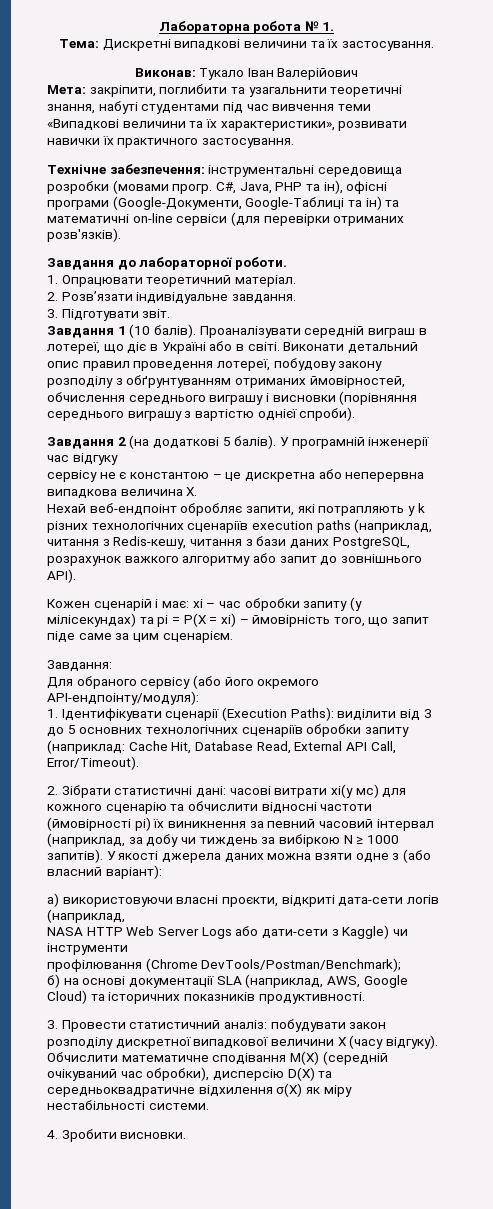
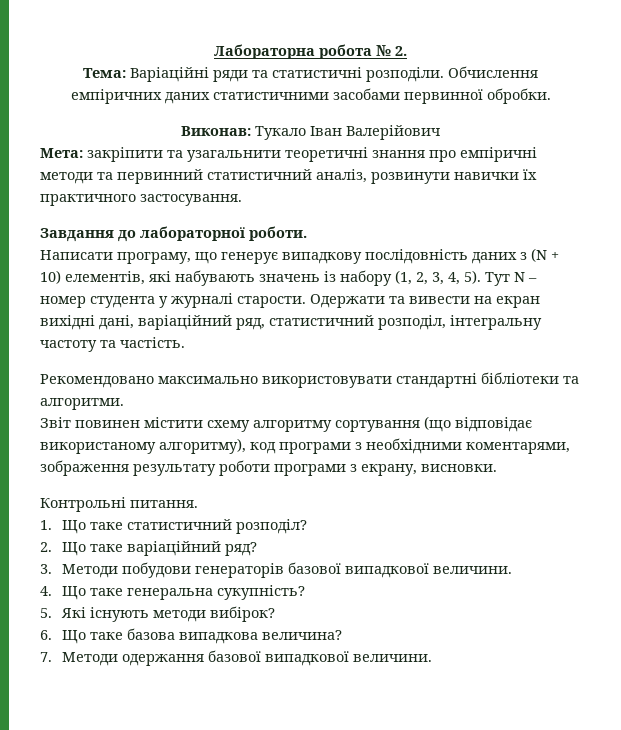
- Лабораторна робота № 1.
+ Лабораторна робота № 2.
- Тема: Дискретні випадкові величини та їх застосування.
+ Тема: Варіаційні ряди та статистичні розподіли. Обчислення емпіричних даних статистичними засобами первинної обробки.
- Мета: закріпити, поглибити та узагальнити теоретичні знання, набуті студентами під час вивчення теми «Випадкові величини та їх характеристики», розвивати навички їх практичного застосування.
- Технічне забезпечення: інструментальні середовища розробки (мовами прогр. C#, Java, PHP та ін), офісні програми (Google-Документи, Google-Таблиці та ін) та математичні on-line сервіси (для перевірки отриманих розв'язків).
+ Мета: закріпити та узагальнити теоретичні знання про емпіричні методи та первинний статистичний аналіз, розвинути навички їх практичного застосування.
  Завдання до лабораторної роботи.
- 1. Опрацювати теоретичний матеріал.
- 2. Розв’язати індивідуальне завдання.
- 3. Підготувати звіт.
- Завдання 1 (10 балів). Проаналізувати середній виграш в лотереї, що діє в Україні або в світі. Виконати детальний опис правил проведення лотереї, побудову закону розподілу з обґрунтуванням отриманих ймовірностей, обчислення середнього виграшу і висновки (порівняння середнього виграшу з вартістю однієї спроби).
- Завдання 2 (на додаткові 5 балів). У програмній інженерії час відгуку
- сервісу не є константою – це дискретна або неперервна випадкова величина X.
- Нехай веб-ендпоінт обробляє запити, які потрапляють у k різних технологічних сценаріїв execution paths (наприклад, читання з Redis-кешу, читання з бази даних PostgreSQL, розрахунок важкого алгоритму або запит до зовнішнього API).
- Кожен сценарій i має: xi – час обробки запиту (у мілісекундах) та pi = P(X = xi) – ймовірність того, що запит піде саме за цим сценарієм.
- Завдання:
- Для обраного сервісу (або його окремого API-ендпоінту/модуля):
- 1. Ідентифікувати сценарії (Execution Paths): виділити від 3 до 5 основних технологічних сценаріїв обробки запиту (наприклад: Cache Hit, Database Read, External API Call, Error/Timeout).
- 2. Зібрати статистичні дані: часові витрати xi(у мс) для кожного сценарію та обчислити відносні частоти (ймовірності pi) їх виникнення за певний часовий інтервал (наприклад, за добу чи тиждень за вибіркою N ≥ 1000 запитів). У якості джерела даних можна взяти одне з (або власний варіант):
- а) використовуючи власні проєкти, відкриті дата-сети логів (наприклад,
- NASA HTTP Web Server Logs або дати-сети з Kaggle) чи інструменти
- профілювання (Chrome DevTools/Postman/Benchmark);
- б) на основі документації SLA (наприклад, AWS, Google Cloud) та історичних показників продуктивності.
- 3. Провести статистичний аналіз: побудувати закон розподілу дискретної випадкової величини X (часу відгуку). Обчислити математичне сподівання M(X) (середній очікуваний час обробки), дисперсію D(X) та середньоквадратичне відхилення σ(X) як міру нестабільності системи.
- 4. Зробити висновки.
+ Написати програму, що генерує випадкову послідовність даних з (N + 10) елементів, які набувають значень із набору (1, 2, 3, 4, 5). Тут N – номер студента у журналі старости. Одержати та вивести на екран вихідні дані, варіаційний ряд, статистичний розподіл, інтегральну частоту та частість.
+ Рекомендовано максимально використовувати стандартні бібліотеки та алгоритми.
+ Звіт повинен містити схему алгоритму сортування (що відповідає використаному алгоритму), код програми з необхідними коментарями, зображення результату роботи програми з екрану, висновки.
+ Контрольні питання.
+ 1. Що таке статистичний розподіл?
+ 2. Що таке варіаційний ряд?
+ 3. Методи побудови генераторів базової випадкової величини.
+ 4. Що таке генеральна сукупність?
+ 5. Які існують методи вибірок?
+ 6. Що таке базова випадкова величина?
+ 7. Методи одержання базової випадкової величини.

